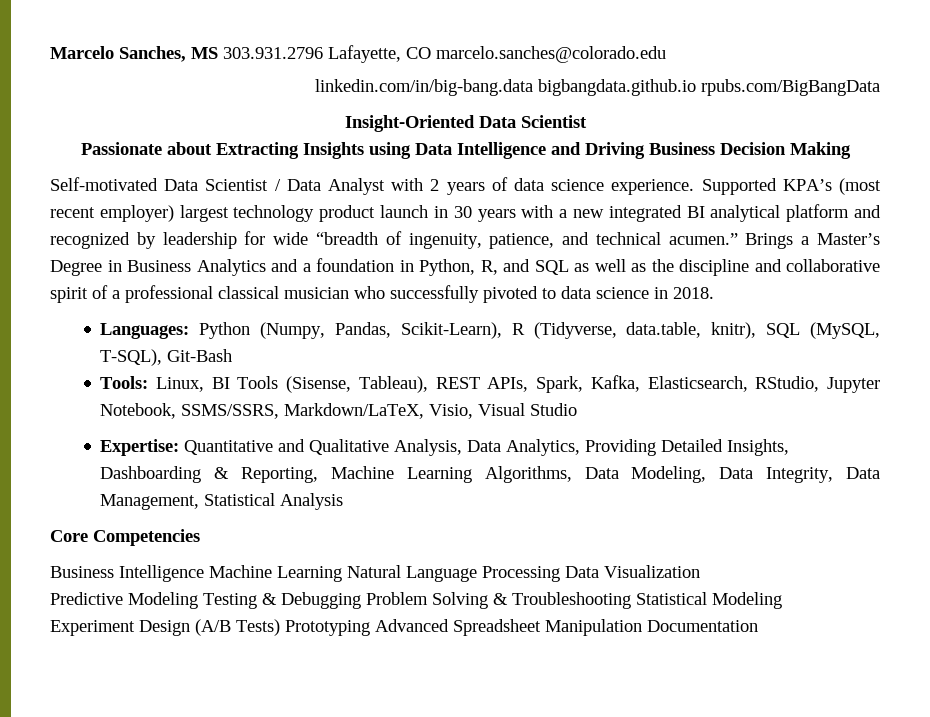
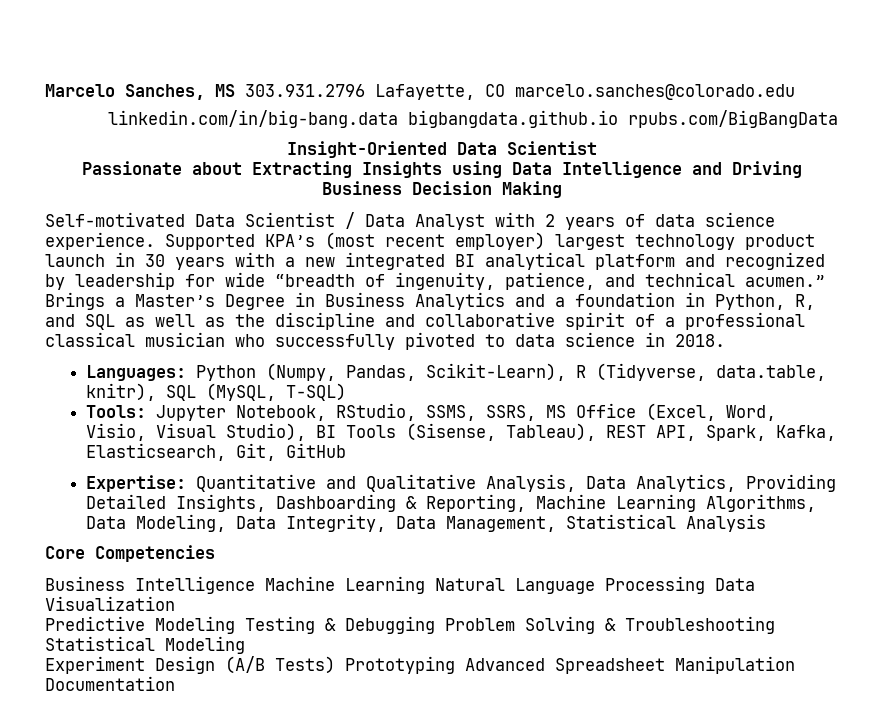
- Languages: Python (Numpy, Pandas, Scikit-Learn), R (Tidyverse, data.table, knitr), SQL (MySQL, T-SQL), Git-Bash
+ Languages: Python (Numpy, Pandas, Scikit-Learn), R (Tidyverse, data.table, knitr), SQL (MySQL, T-SQL)
- Tools: Linux, BI Tools (Sisense, Tableau), REST APIs, Spark, Kafka, Elasticsearch, RStudio, Jupyter Notebook, SSMS/SSRS, Markdown/LaTeX, Visio, Visual Studio
+ Tools: Jupyter Notebook, RStudio, SSMS, SSRS, MS Office (Excel, Word, Visio, Visual Studio), BI Tools (Sisense, Tableau), REST API, Spark, Kafka, Elasticsearch, Git, GitHub

